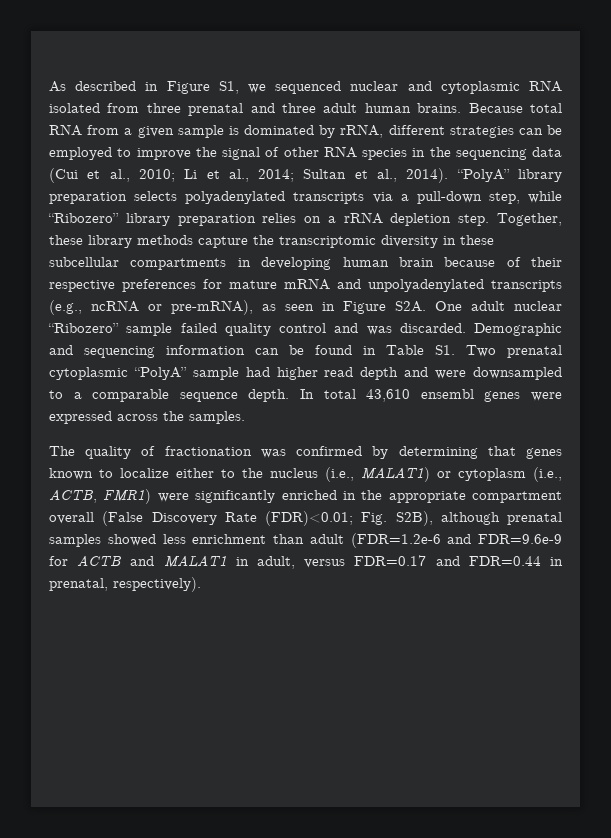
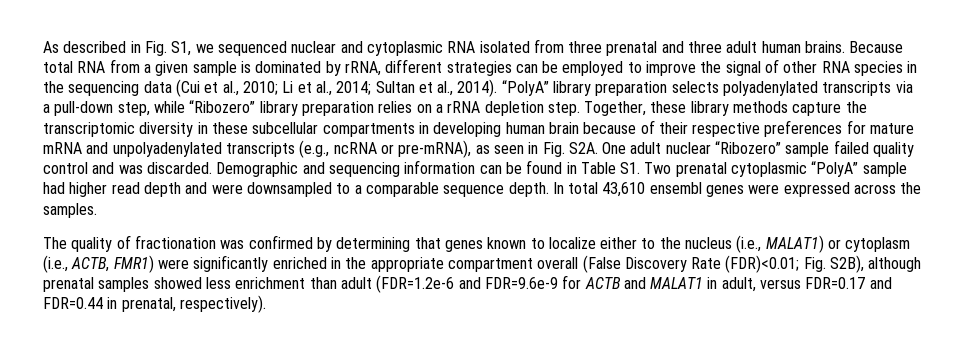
- As described in Figure S1, we sequenced nuclear and cytoplasmic RNA isolated from three prenatal and three adult human brains.
+ As described in Fig. S1, we sequenced nuclear and cytoplasmic RNA isolated from three prenatal and three adult human brains.
- Together, these library methods capture the transcriptomic diversity in these subcellular compartments in developing human brain because of their respective preferences for mature mRNA and unpolyadenylated transcripts (e.g., ncRNA or pre-mRNA), as seen in Figure S2A. One adult nuclear “Ribozero” sample failed quality control and was discarded.
+ Together, these library methods capture the transcriptomic diversity in these subcellular compartments in developing human brain because of their respective preferences for mature mRNA and unpolyadenylated transcripts (e.g., ncRNA or pre-mRNA), as seen in Fig. S2A. One adult nuclear “Ribozero” sample failed quality control and was discarded.

